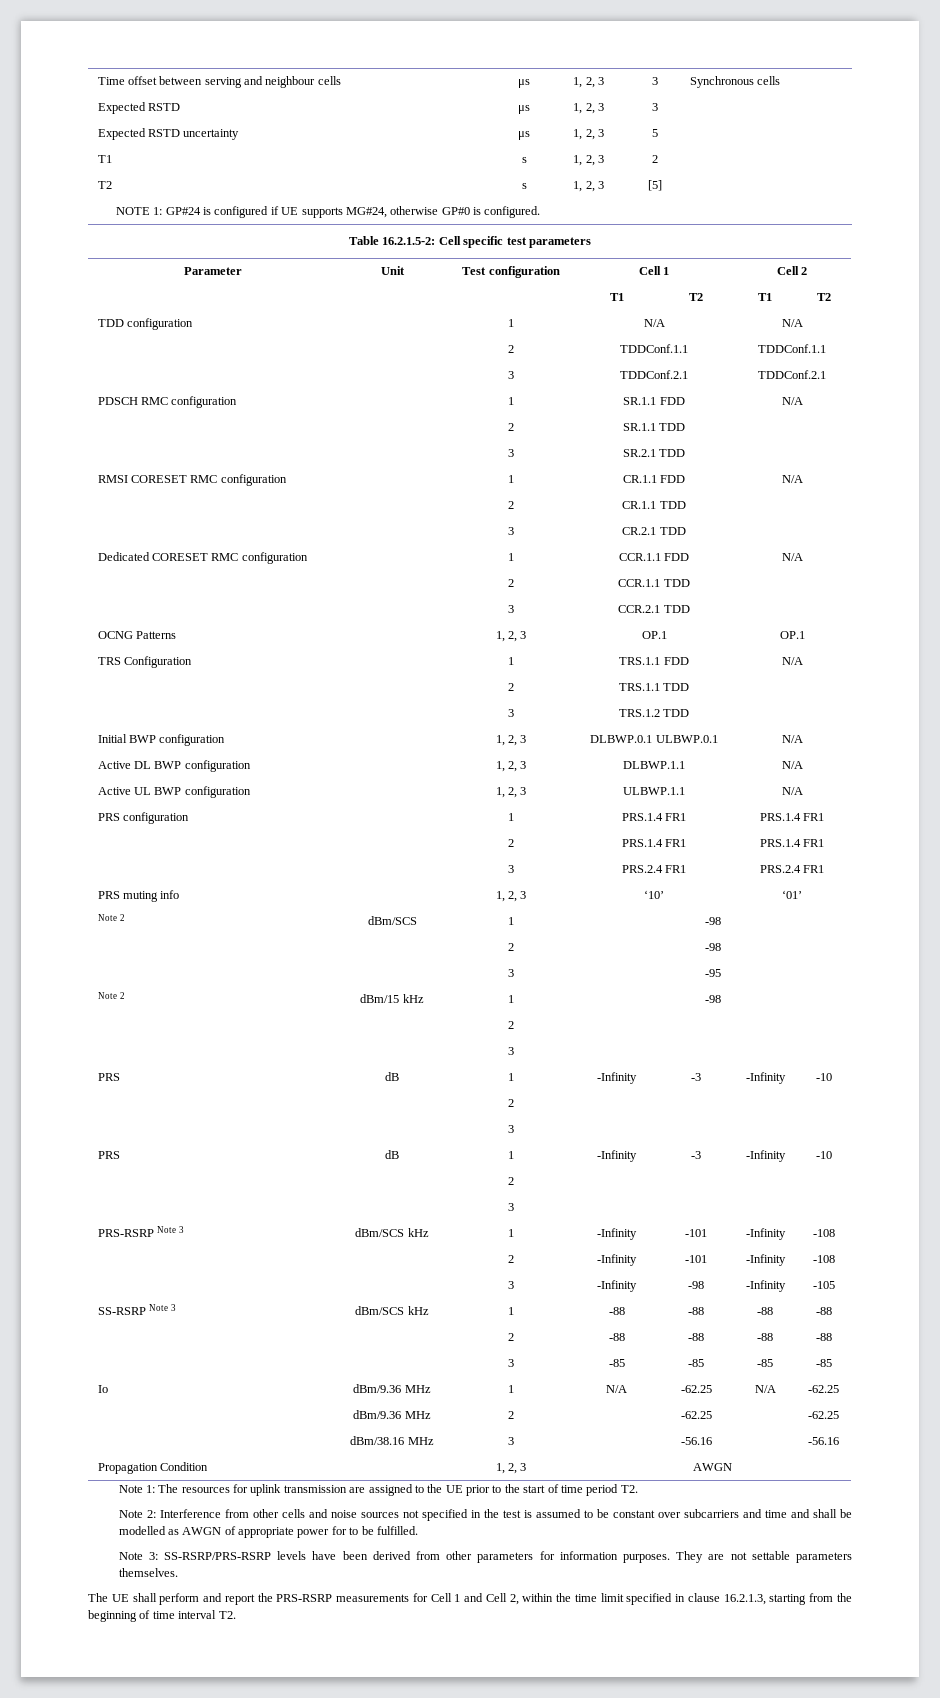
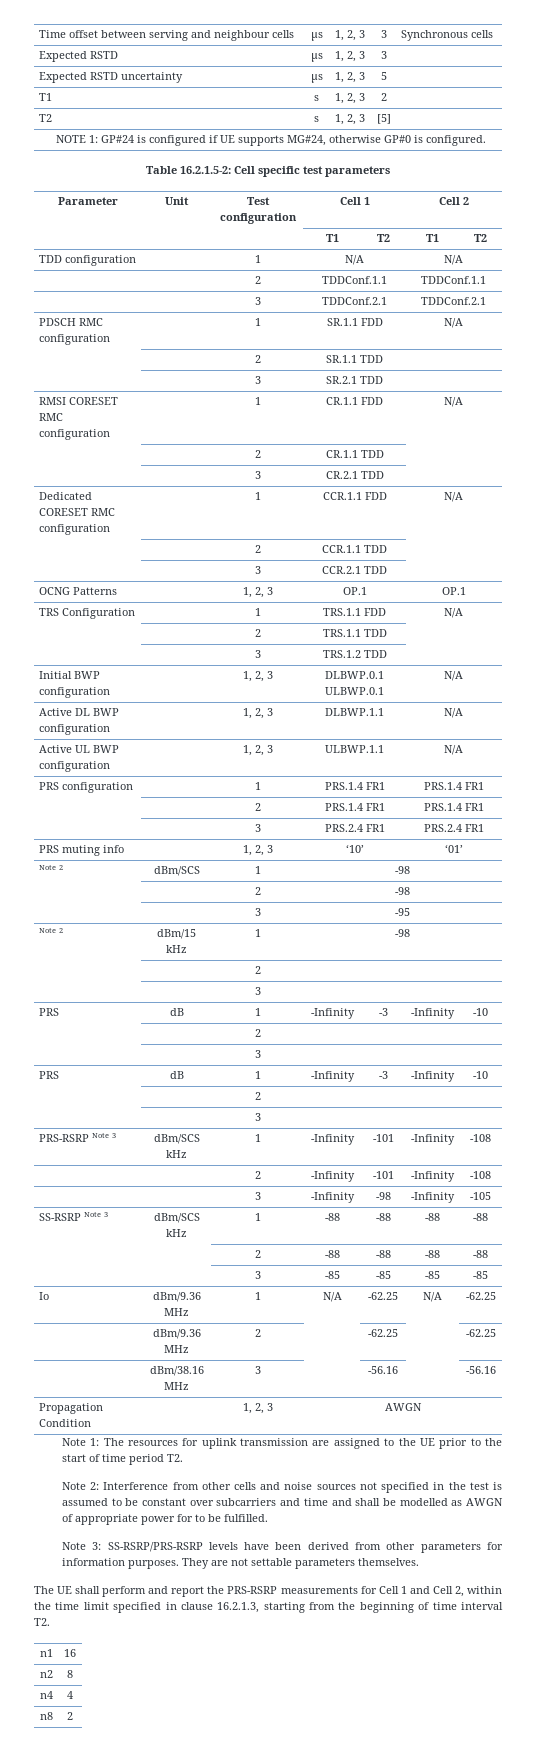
+ n1 | 16
+ n2 | 8
+ n4 | 4
+ n8 | 2

